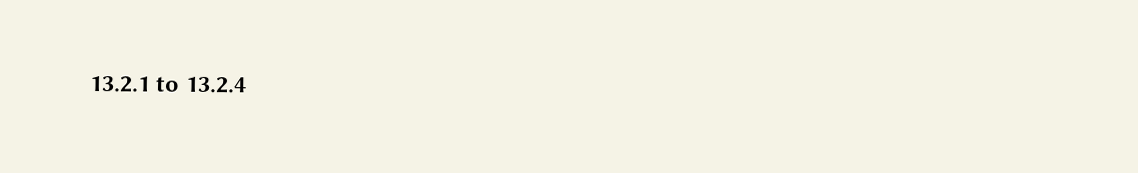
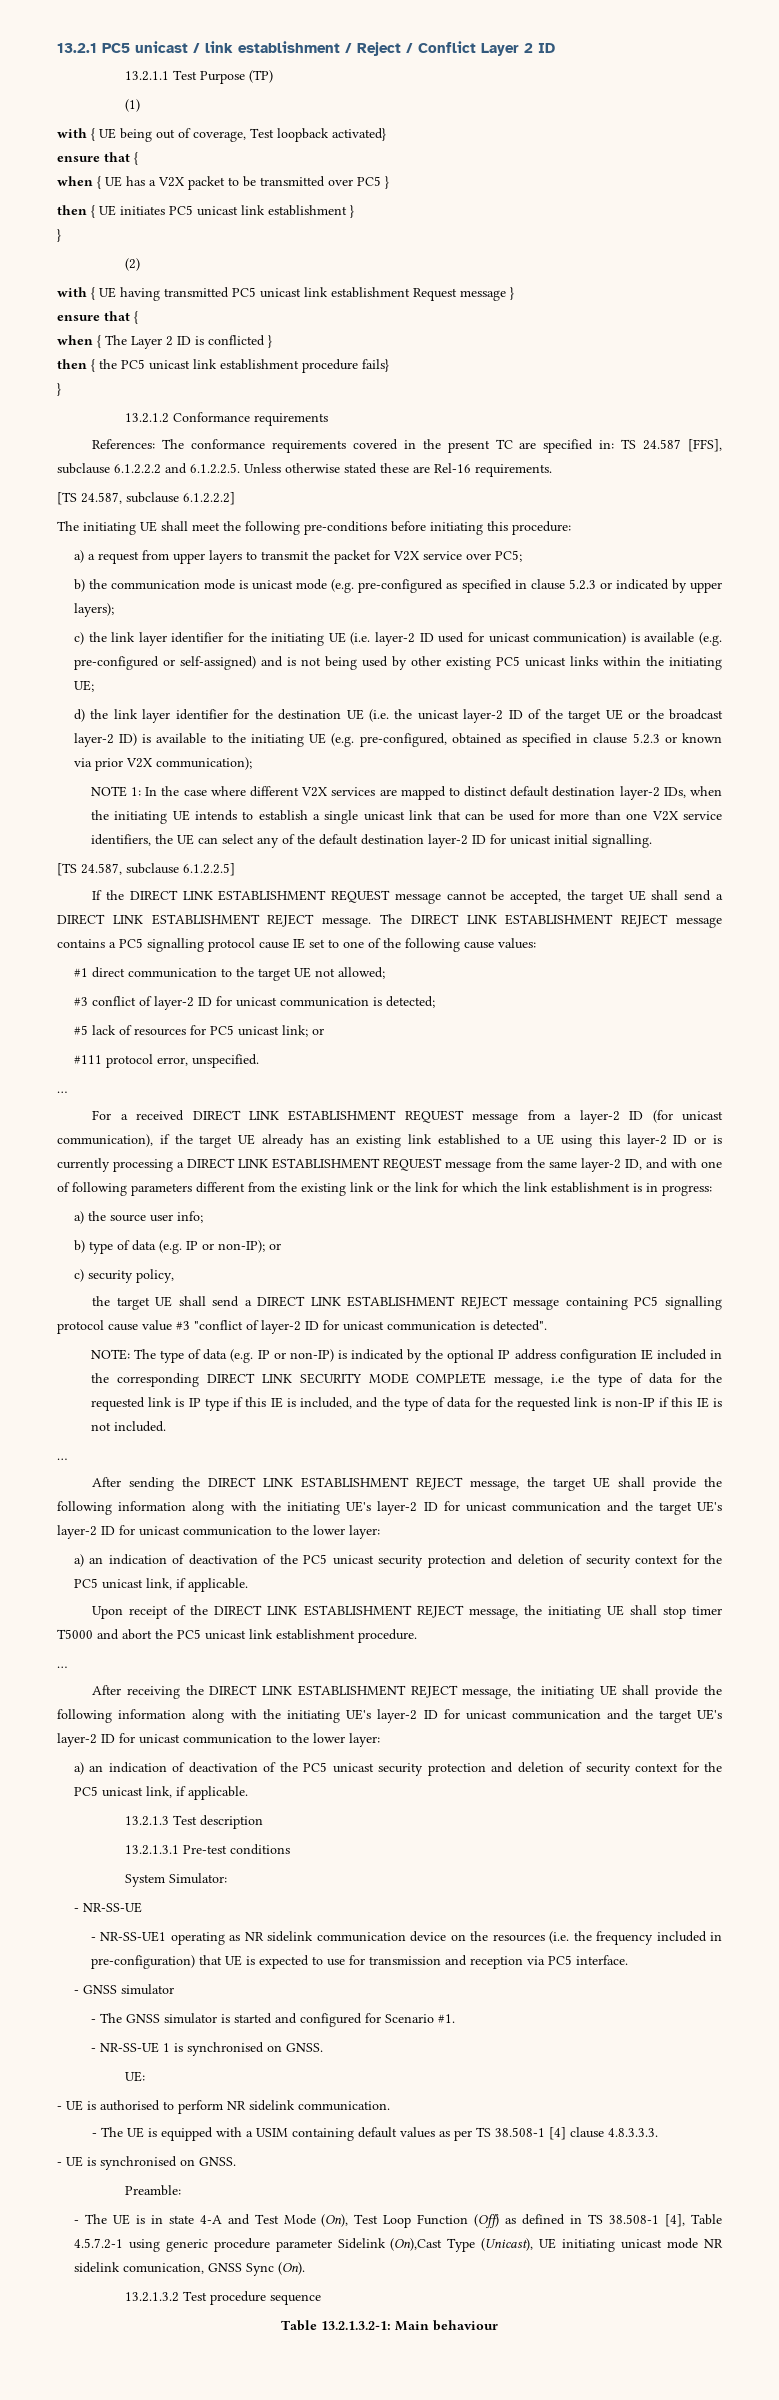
- 13.2.1 to 13.2.4
+ 13.2.1 PC5 unicast / link establishment / Reject / Conflict Layer 2 ID
+ 13.2.1.1 Test Purpose (TP)
+ (1)
+ with { UE being out of coverage, Test loopback activated}
+ ensure that {
+ when { UE has a V2X packet to be transmitted over PC5 }
+ then { UE initiates PC5 unicast link establishment }
+ }
+ (2)
+ with { UE having transmitted PC5 unicast link establishment Request message }
+ ensure that {
+ when { The Layer 2 ID is conflicted }
+ then { the PC5 unicast link establishment procedure fails}
+ }
+ 13.2.1.2 Conformance requirements
+ References: The conformance requirements covered in the present TC are specified in: TS 24.587 [FFS], subclause 6.1.2.2.2 and 6.1.2.2.5. Unless otherwise stated these are Rel-16 requirements.
+ [TS 24.587, subclause 6.1.2.2.2]
+ The initiating UE shall meet the following pre-conditions before initiating this procedure:
+ a) a request from upper layers to transmit the packet for V2X service over PC5;
+ b) the communication mode is unicast mode (e.g. pre-configured as specified in clause 5.2.3 or indicated by upper layers);
+ c) the link layer identifier for the initiating UE (i.e. layer-2 ID used for unicast communication) is available (e.g. pre-configured or self-assigned) and is not being used by other existing PC5 unicast links within the initiating UE;
+ d) the link layer identifier for the destination UE (i.e. the unicast layer-2 ID of the target UE or the broadcast layer-2 ID) is available to the initiating UE (e.g. pre-configured, obtained as specified in clause 5.2.3 or known via prior V2X communication);
+ NOTE 1: In the case where different V2X services are mapped to distinct default destination layer-2 IDs, when the initiating UE intends to establish a single unicast link that can be used for more than one V2X service identifiers, the UE can select any of the default destination layer-2 ID for unicast initial signalling.
+ [TS 24.587, subclause 6.1.2.2.5]
+ If the DIRECT LINK ESTABLISHMENT REQUEST message cannot be accepted, the target UE shall send a DIRECT LINK ESTABLISHMENT REJECT message. The DIRECT LINK ESTABLISHMENT REJECT message contains a PC5 signalling protocol cause IE set to one of the following cause values:
+ #1 direct communication to the target UE not allowed;
+ #3 conflict of layer-2 ID for unicast communication is detected;
+ #5 lack of resources for PC5 unicast link; or
+ #111 protocol error, unspecified.
+ …
+ For a received DIRECT LINK ESTABLISHMENT REQUEST message from a layer-2 ID (for unicast communication), if the target UE already has an existing link established to a UE using this layer-2 ID or is currently processing a DIRECT LINK ESTABLISHMENT REQUEST message from the same layer-2 ID, and with one of following parameters different from the existing link or the link for which the link establishment is in progress:
+ a) the source user info;
+ b) type of data (e.g. IP or non-IP); or
+ c) security policy,
+ the target UE shall send a DIRECT LINK ESTABLISHMENT REJECT message containing PC5 signalling protocol cause value #3 "conflict of layer-2 ID for unicast communication is detected".
+ NOTE: The type of data (e.g. IP or non-IP) is indicated by the optional IP address configuration IE included in the corresponding DIRECT LINK SECURITY MODE COMPLETE message, i.e the type of data for the requested link is IP type if this IE is included, and the type of data for the requested link is non-IP if this IE is not included.
+ …
+ After sending the DIRECT LINK ESTABLISHMENT REJECT message, the target UE shall provide the following information along with the initiating UE's layer-2 ID for unicast communication and the target UE's layer-2 ID for unicast communication to the lower layer:
+ a) an indication of deactivation of the PC5 unicast security protection and deletion of security context for the PC5 unicast link, if applicable.
+ Upon receipt of the DIRECT LINK ESTABLISHMENT REJECT message, the initiating UE shall stop timer T5000 and abort the PC5 unicast link establishment procedure.
+ …
+ After receiving the DIRECT LINK ESTABLISHMENT REJECT message, the initiating UE shall provide the following information along with the initiating UE's layer-2 ID for unicast communication and the target UE's layer-2 ID for unicast communication to the lower layer:
+ a) an indication of deactivation of the PC5 unicast security protection and deletion of security context for the PC5 unicast link, if applicable.
+ 13.2.1.3 Test description
+ 13.2.1.3.1 Pre-test conditions
+ System Simulator:
+ - NR-SS-UE
+ - NR-SS-UE1 operating as NR sidelink communication device on the resources (i.e. the frequency included in pre-configuration) that UE is expected to use for transmission and reception via PC5 interface.
+ - GNSS simulator
+ - The GNSS simulator is started and configured for Scenario #1.
+ - NR-SS-UE 1 is synchronised on GNSS.
+ UE:
+ - UE is authorised to perform NR sidelink communication.
+ - The UE is equipped with a USIM containing default values as per TS 38.508-1 [4] clause 4.8.3.3.3.
+ - UE is synchronised on GNSS.
+ Preamble:
+ - The UE is in state 4-A and Test Mode (On), Test Loop Function (Off) as defined in TS 38.508-1 [4], Table 4.5.7.2-1 using generic procedure parameter Sidelink (On),Cast Type (Unicast), UE initiating unicast mode NR sidelink comunication, GNSS Sync (On).
+ 13.2.1.3.2 Test procedure sequence
+ Table 13.2.1.3.2-1: Main behaviour

